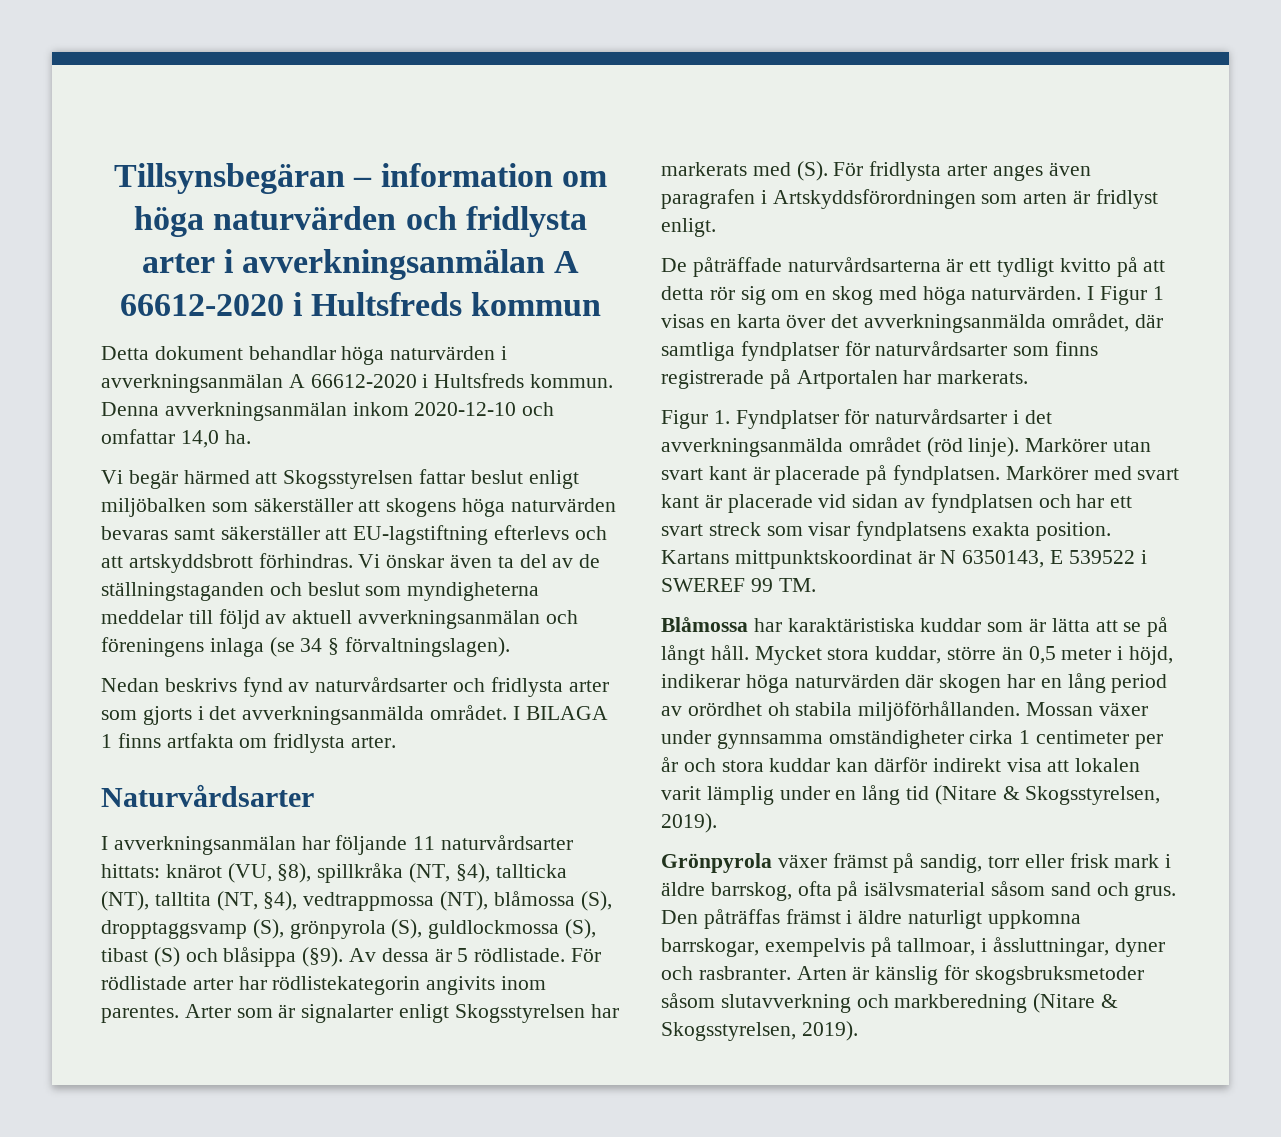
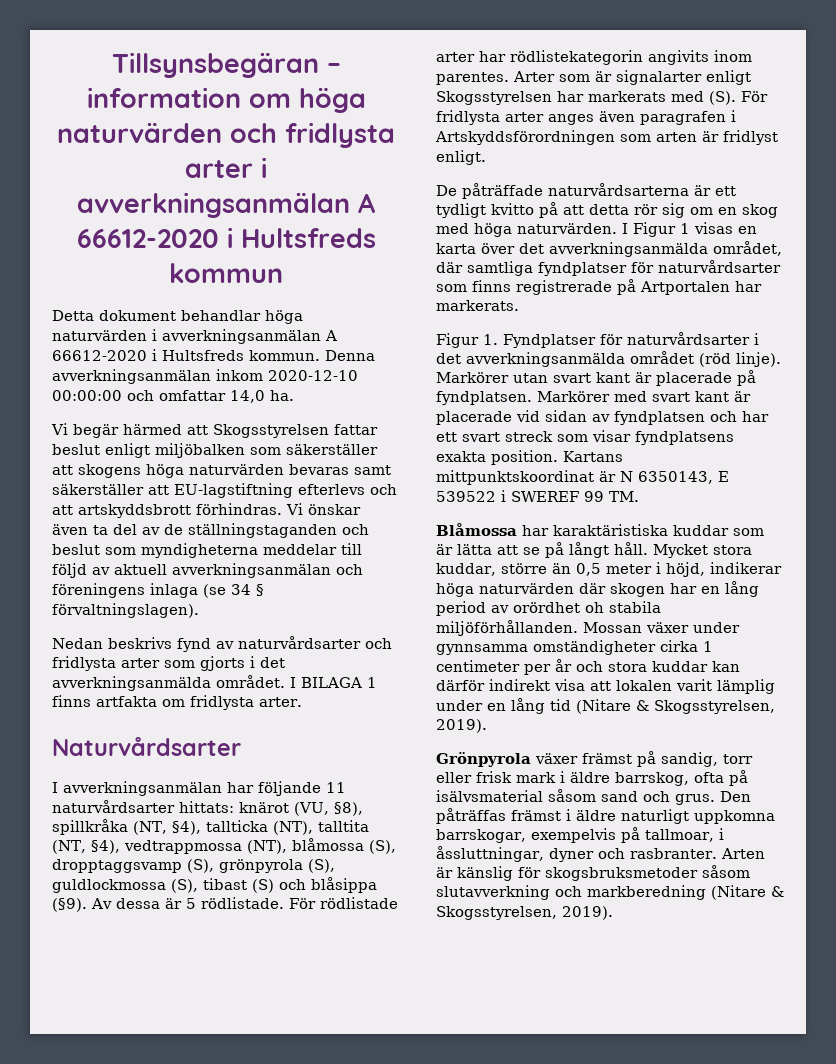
- Denna avverkningsanmälan inkom 2020-12-10 och omfattar 14,0 ha.
+ Denna avverkningsanmälan inkom 2020-12-10 00:00:00 och omfattar 14,0 ha.

